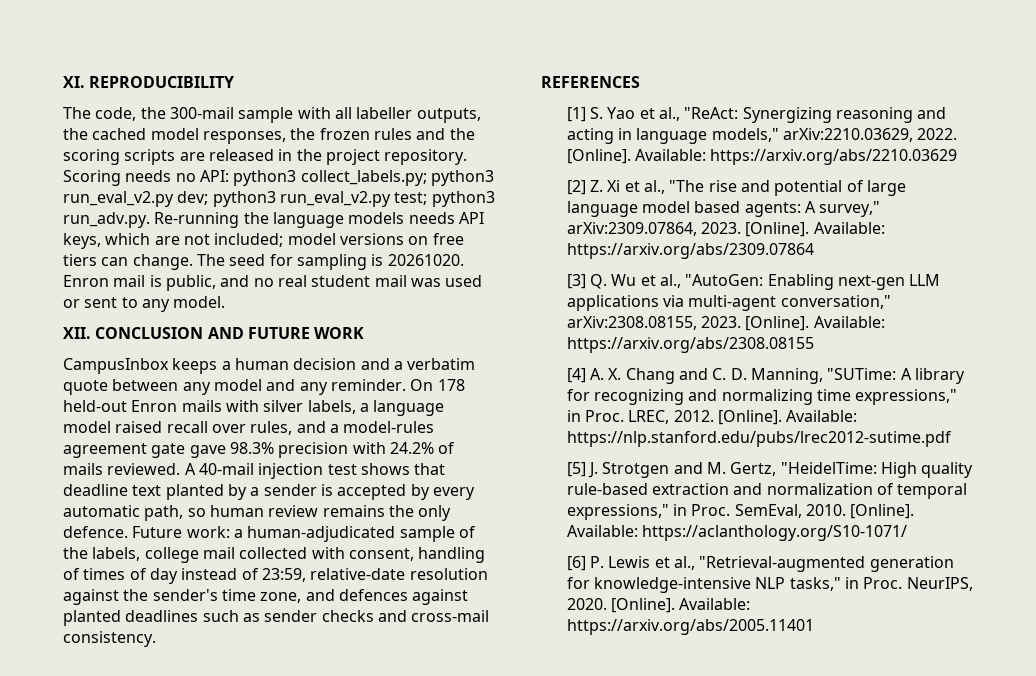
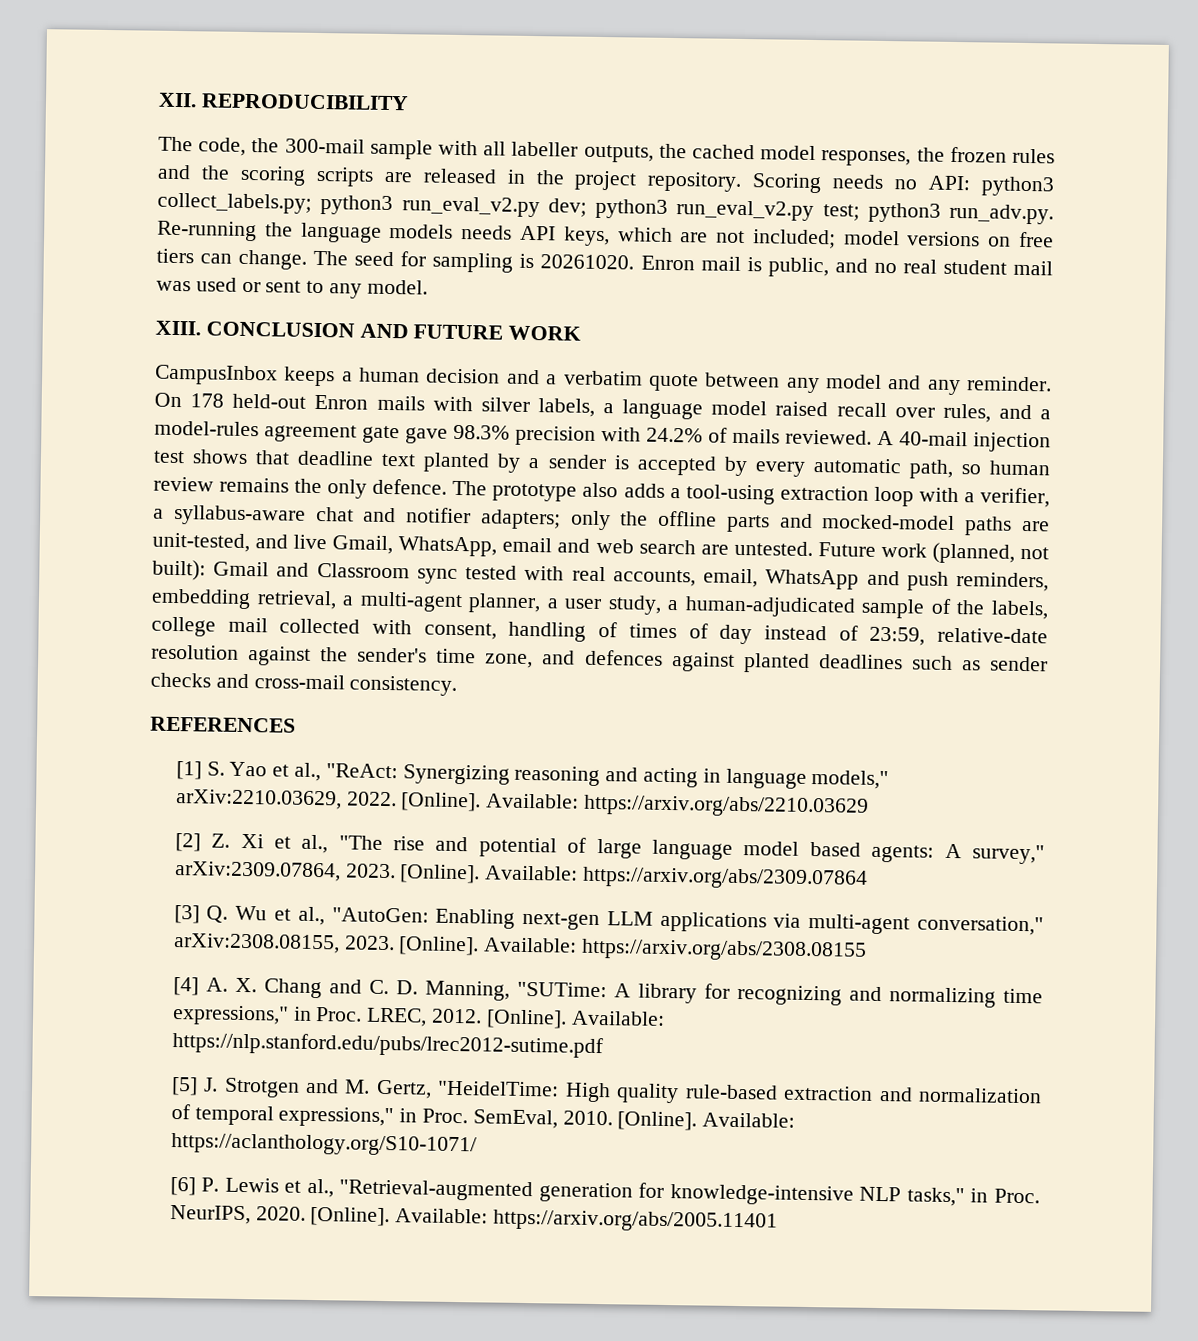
- XI. REPRODUCIBILITY
+ XII. REPRODUCIBILITY
- XII. CONCLUSION AND FUTURE WORK
+ XIII. CONCLUSION AND FUTURE WORK
- Future work: a human-adjudicated sample of the labels, college mail collected with consent, handling of times of day instead of 23:59, relative-date resolution against the sender's time zone, and defences against planted deadlines such as sender checks and cross-mail consistency.
+ The prototype also adds a tool-using extraction loop with a verifier, a syllabus-aware chat and notifier adapters; only the offline parts and mocked-model paths are unit-tested, and live Gmail, WhatsApp, email and web search are untested. Future work (planned, not built): Gmail and Classroom sync tested with real accounts, email, WhatsApp and push reminders, embedding retrieval, a multi-agent planner, a user study, a human-adjudicated sample of the labels, college mail collected with consent, handling of times of day instead of 23:59, relative-date resolution against the sender's time zone, and defences against planted deadlines such as sender checks and cross-mail consistency.

